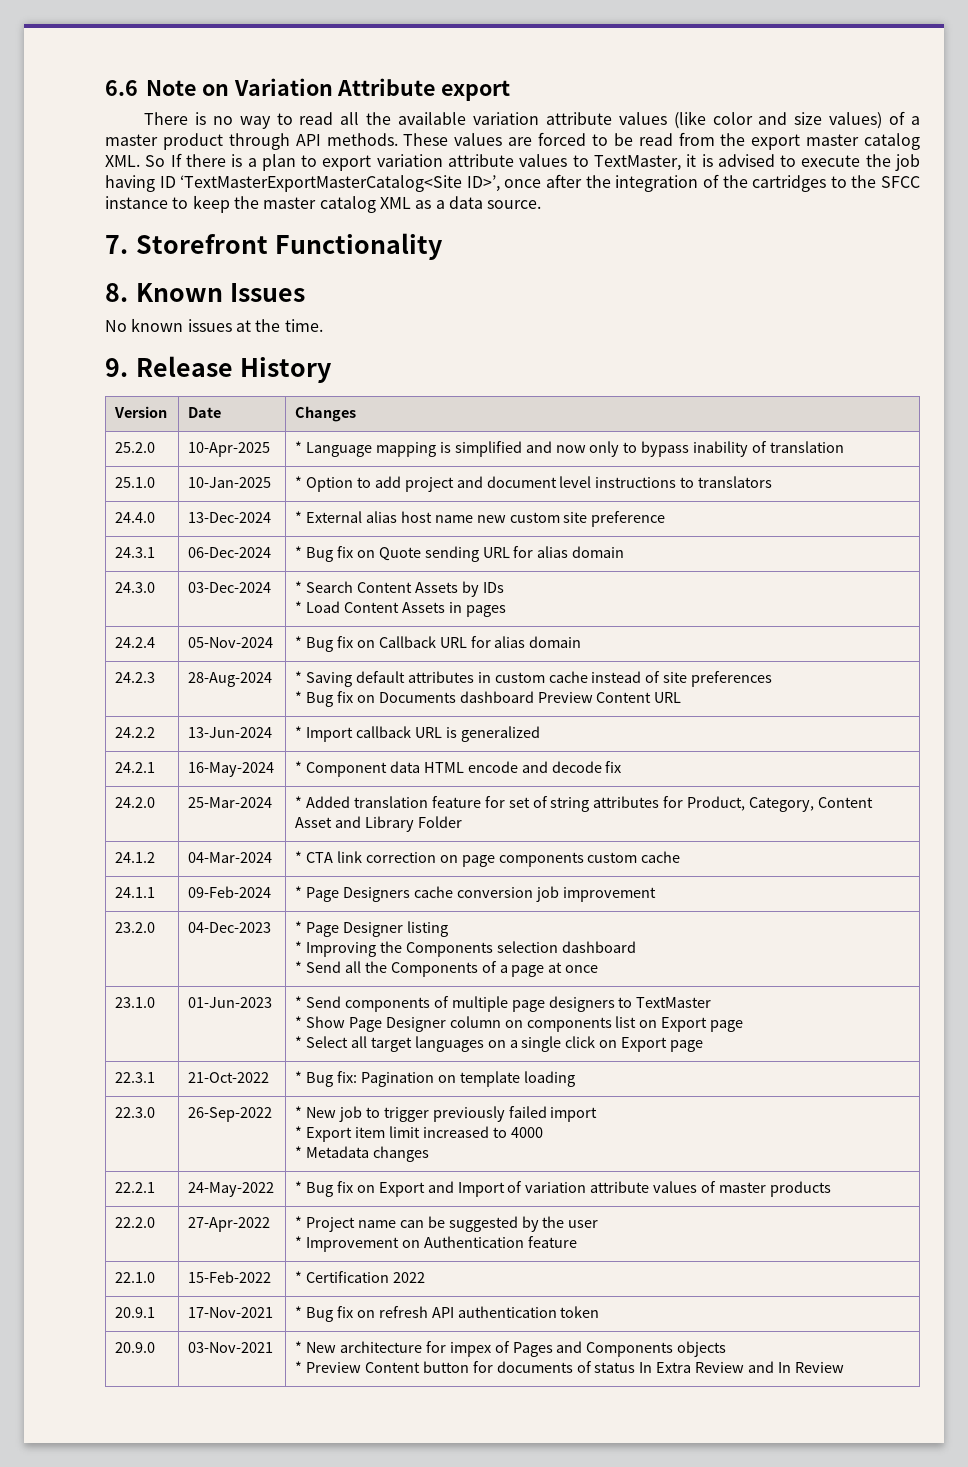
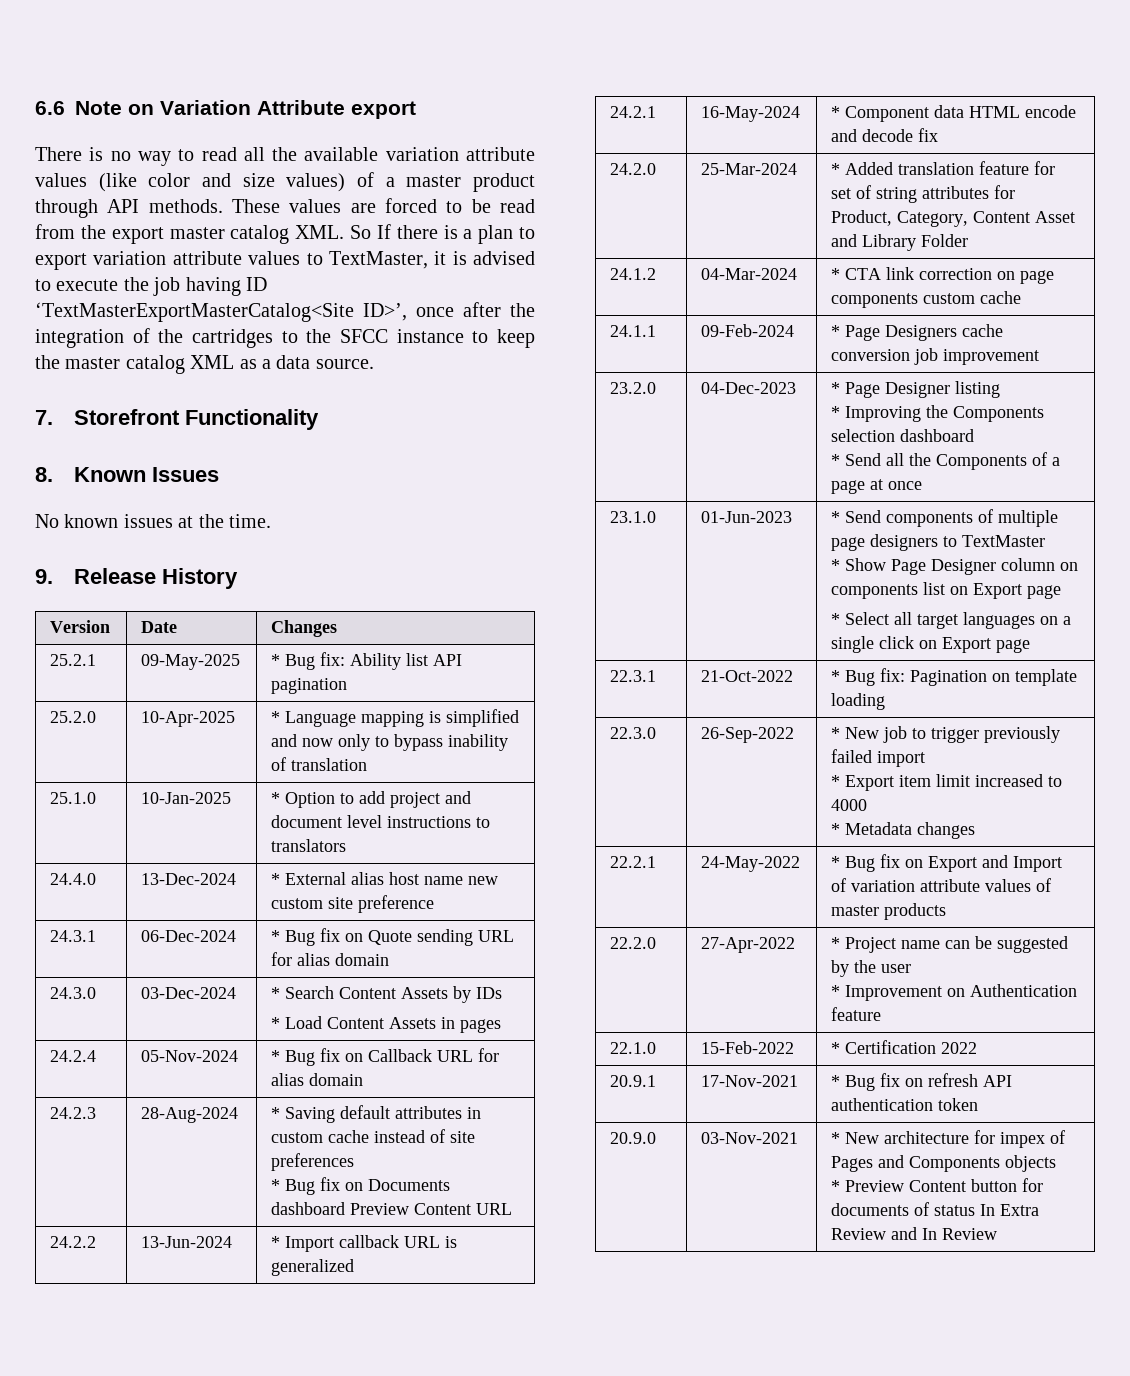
+ 25.2.1 | 09-May-2025 | * Bug fix: Ability list API pagination

